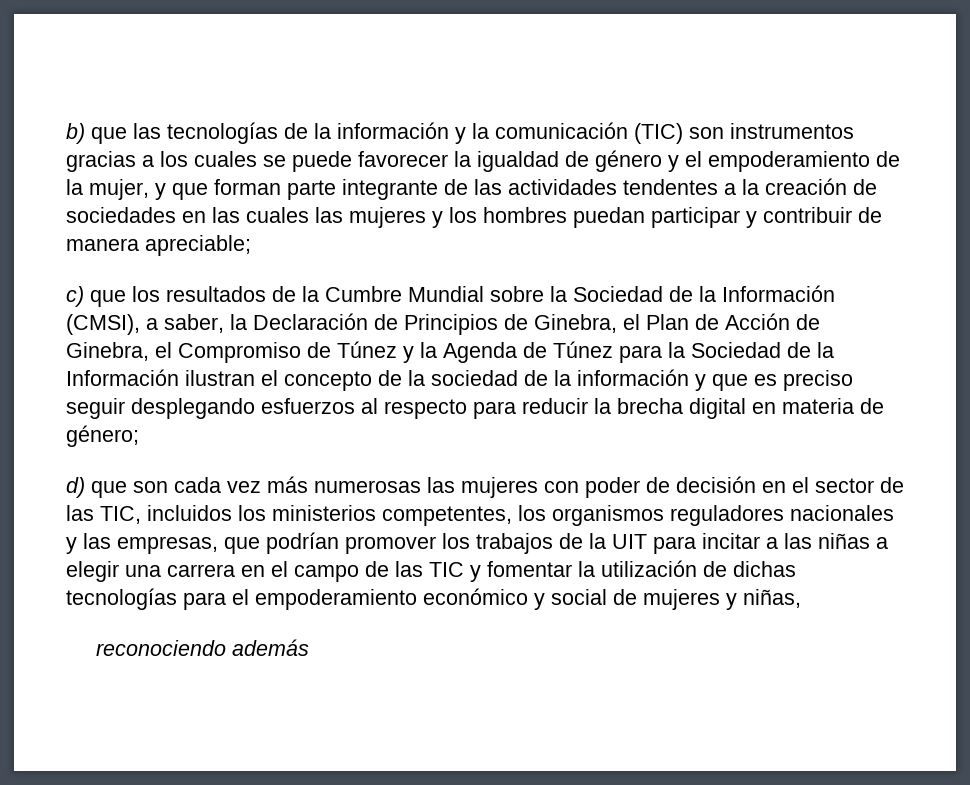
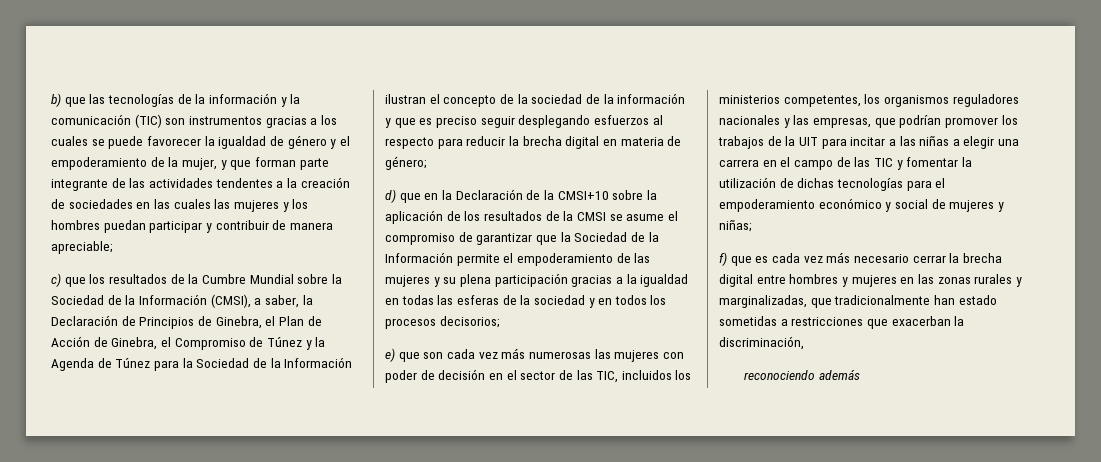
- d) que son cada vez más numerosas las mujeres con poder de decisión en el sector de las TIC, incluidos los ministerios competentes, los organismos reguladores nacionales y las empresas, que podrían promover los trabajos de la UIT para incitar a las niñas a elegir una carrera en el campo de las TIC y fomentar la utilización de dichas tecnologías para el empoderamiento económico y social de mujeres y niñas,
+ d) que en la Declaración de la CMSI+10 sobre la aplicación de los resultados de la CMSI se asume el compromiso de garantizar que la Sociedad de la Información permite el empoderamiento de las mujeres y su plena participación gracias a la igualdad en todas las esferas de la sociedad y en todos los procesos decisorios;
+ e) que son cada vez más numerosas las mujeres con poder de decisión en el sector de las TIC, incluidos los ministerios competentes, los organismos reguladores nacionales y las empresas, que podrían promover los trabajos de la UIT para incitar a las niñas a elegir una carrera en el campo de las TIC y fomentar la utilización de dichas tecnologías para el empoderamiento económico y social de mujeres y niñas;
+ f) que es cada vez más necesario cerrar la brecha digital entre hombres y mujeres en las zonas rurales y marginalizadas, que tradicionalmente han estado sometidas a restricciones que exacerban la discriminación,

